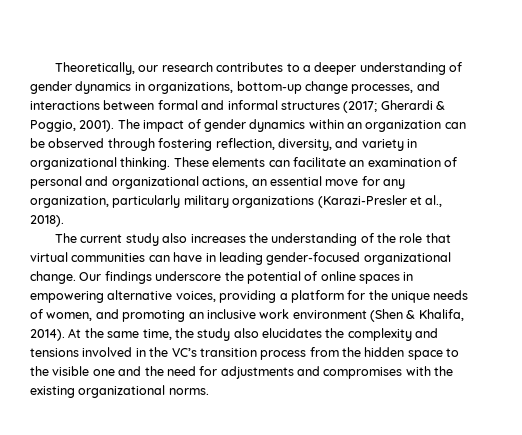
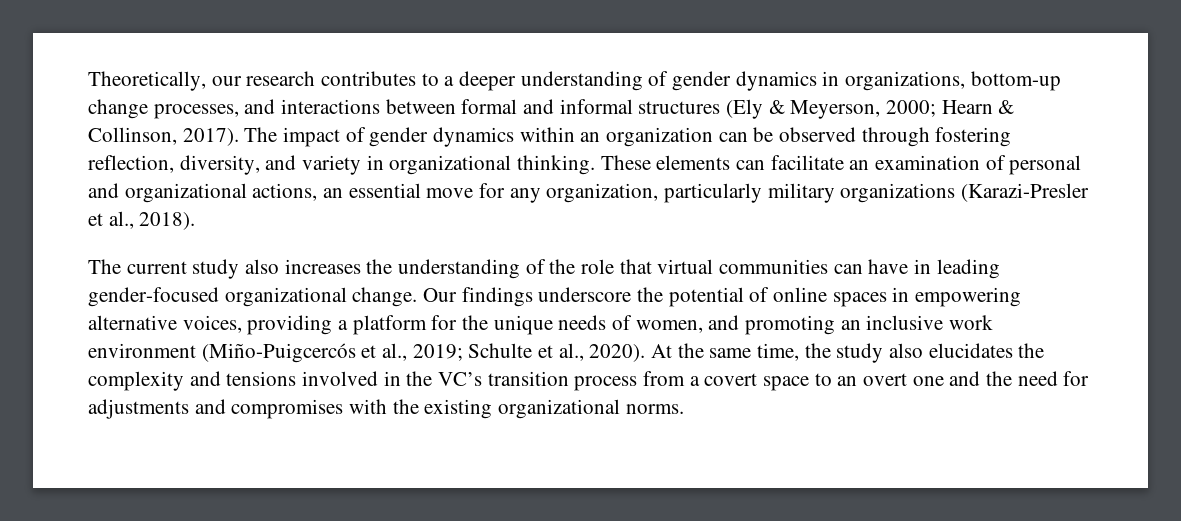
- Theoretically, our research contributes to a deeper understanding of gender dynamics in organizations, bottom-up change processes, and interactions between formal and informal structures (2017; Gherardi & Poggio, 2001).
+ Theoretically, our research contributes to a deeper understanding of gender dynamics in organizations, bottom-up change processes, and interactions between formal and informal structures (Ely & Meyerson, 2000; Hearn & Collinson, 2017).
- Our findings underscore the potential of online spaces in empowering alternative voices, providing a platform for the unique needs of women, and promoting an inclusive work environment (Shen & Khalifa, 2014).
+ Our findings underscore the potential of online spaces in empowering alternative voices, providing a platform for the unique needs of women, and promoting an inclusive work environment (Miño-Puigcercós et al., 2019; Schulte et al., 2020).
- At the same time, the study also elucidates the complexity and tensions involved in the VC’s transition process from the hidden space to the visible one and the need for adjustments and compromises with the existing organizational norms.
+ At the same time, the study also elucidates the complexity and tensions involved in the VC’s transition process from a covert space to an overt one and the need for adjustments and compromises with the existing organizational norms.

